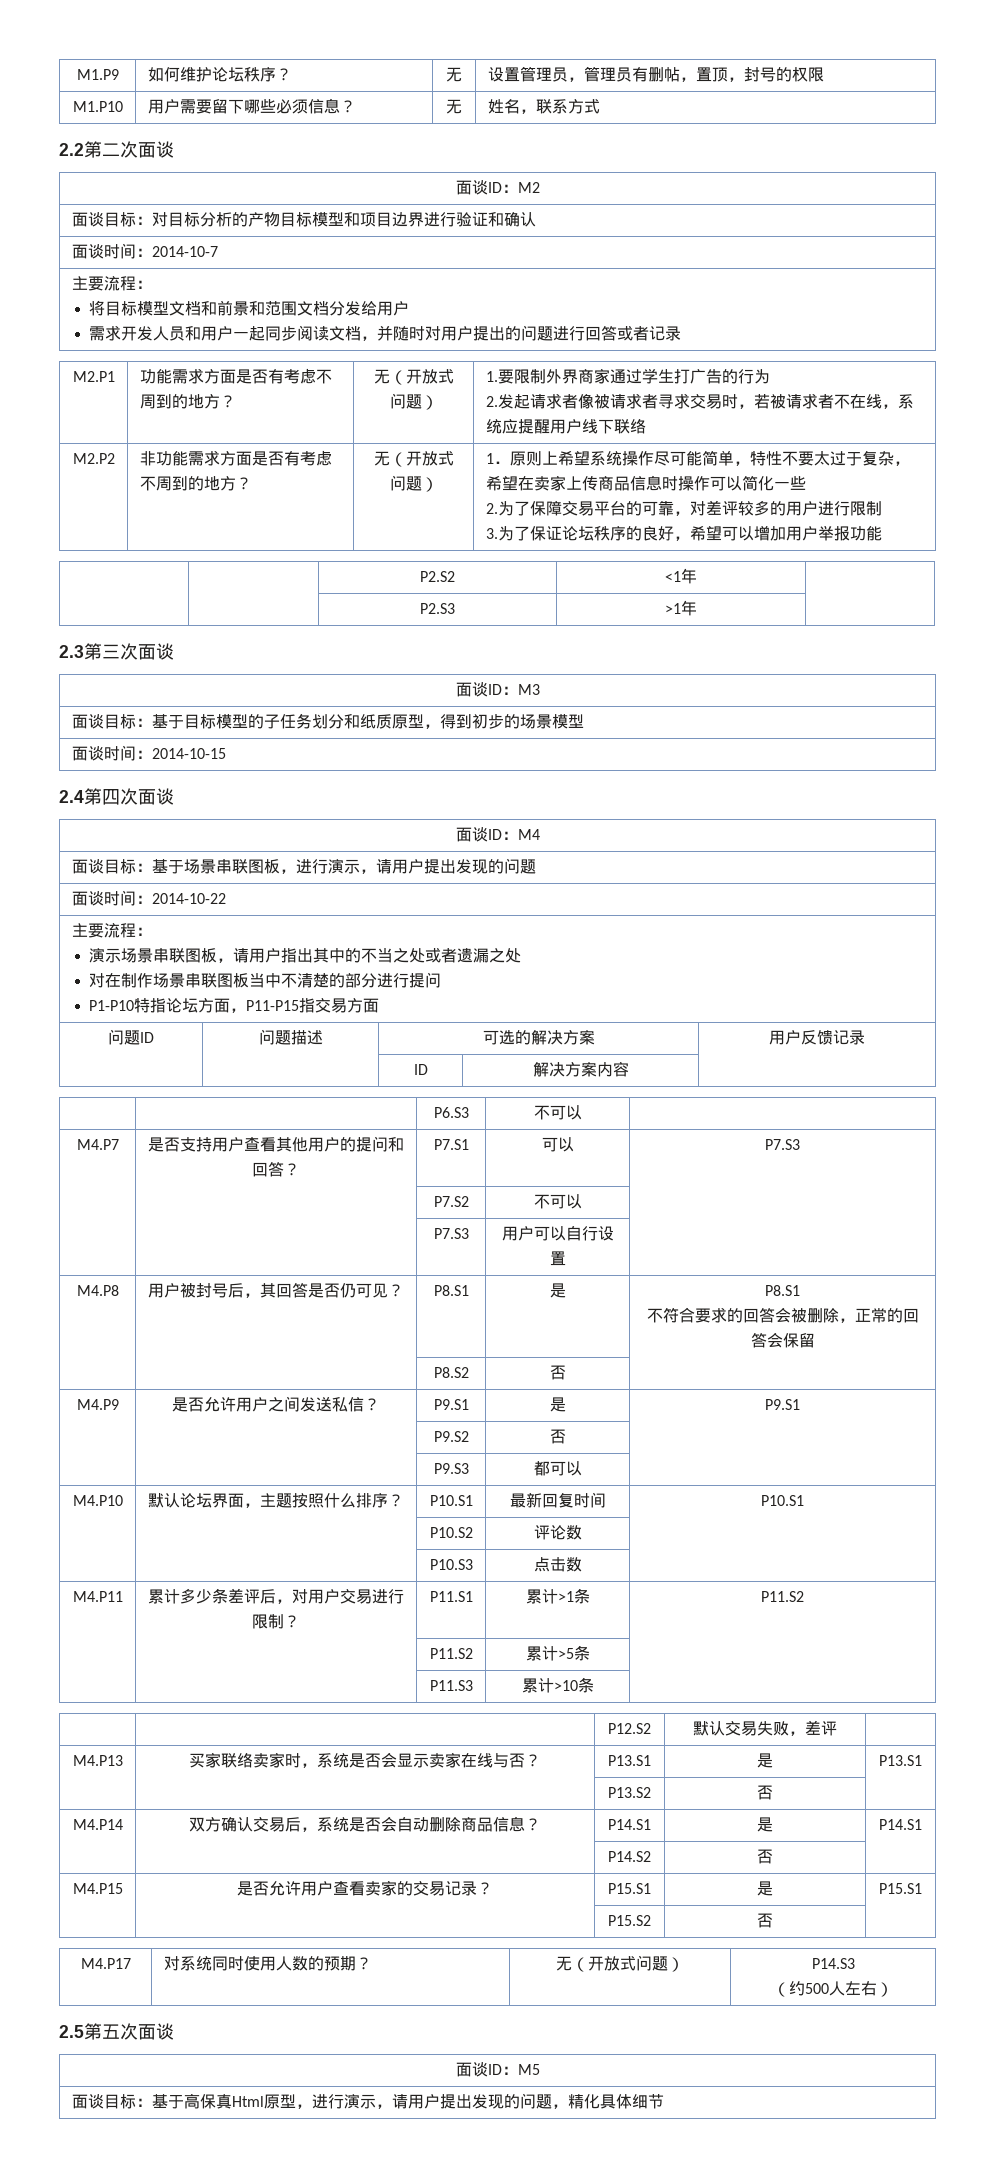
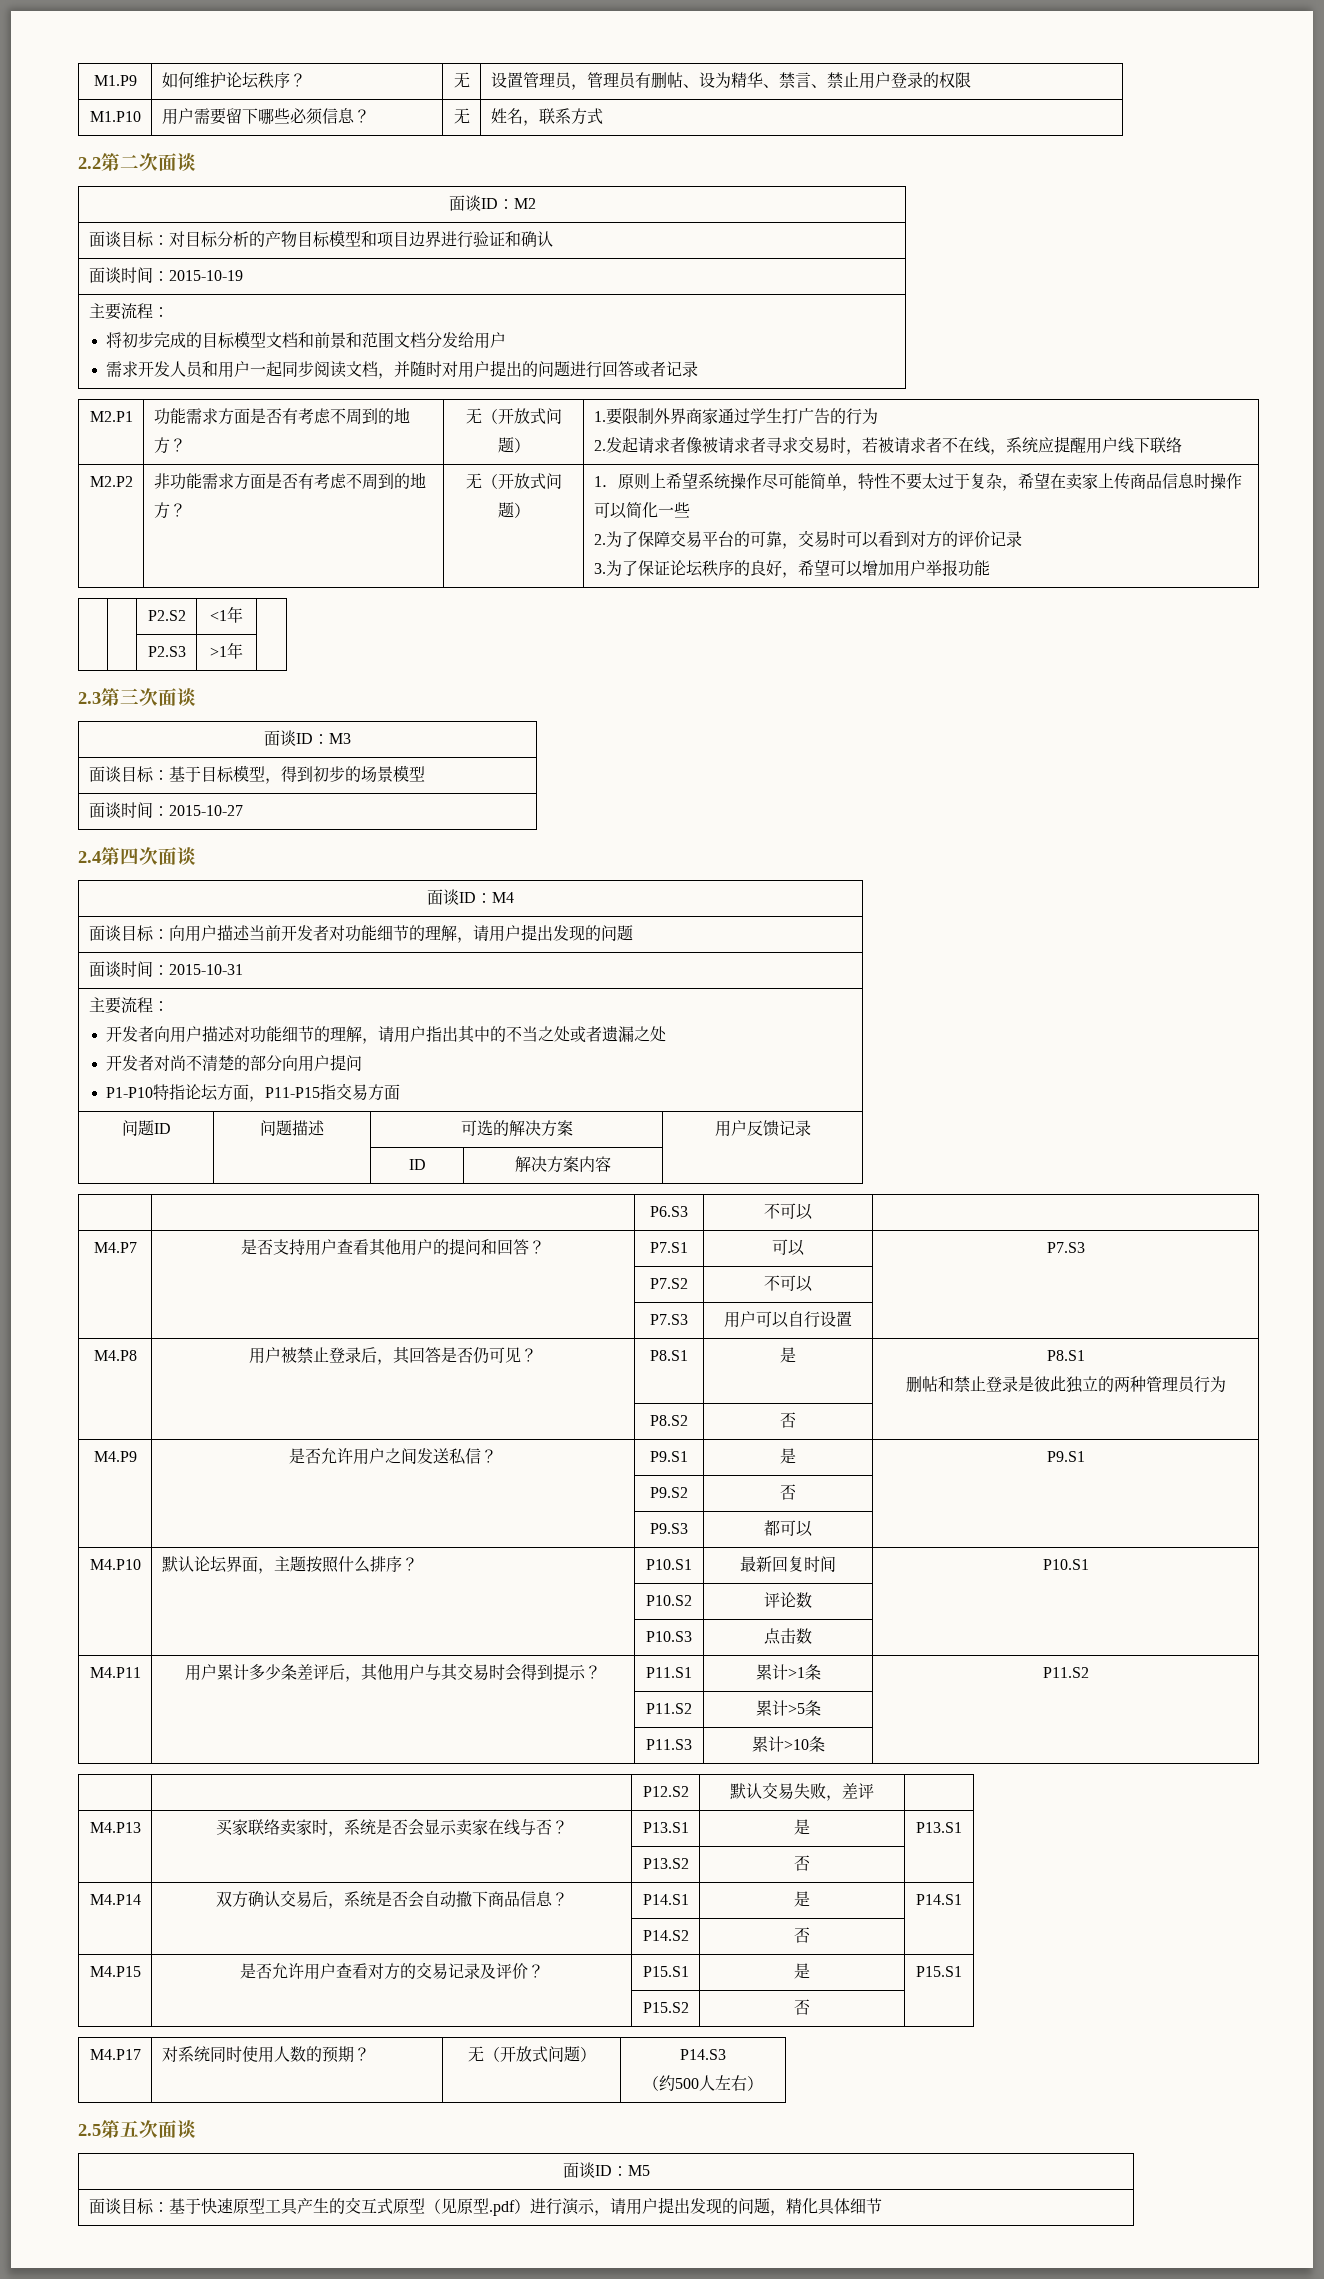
- M1.P9 | 如何维护论坛秩序？ | 无 | 设置管理员，管理员有删帖，置顶，封号的权限
+ M1.P9 | 如何维护论坛秩序？ | 无 | 设置管理员，管理员有删帖、设为精华、禁言、禁止用户登录的权限
- 面谈时间：2014-10-7
+ 面谈时间：2015-10-19
  主要流程：
- 将目标模型文档和前景和范围文档分发给用户
+ 将初步完成的目标模型文档和前景和范围文档分发给用户
- 2.为了保障交易平台的可靠，对差评较多的用户进行限制
+ 2.为了保障交易平台的可靠，交易时可以看到对方的评价记录
- 面谈目标：基于目标模型的子任务划分和纸质原型，得到初步的场景模型
+ 面谈目标：基于目标模型，得到初步的场景模型
- 面谈时间：2014-10-15
+ 面谈时间：2015-10-27
- 面谈目标：基于场景串联图板，进行演示，请用户提出发现的问题
+ 面谈目标：向用户描述当前开发者对功能细节的理解，请用户提出发现的问题
- 面谈时间：2014-10-22
+ 面谈时间：2015-10-31
  主要流程：
- 演示场景串联图板，请用户指出其中的不当之处或者遗漏之处
- 对在制作场景串联图板当中不清楚的部分进行提问
+ 开发者向用户描述对功能细节的理解，请用户指出其中的不当之处或者遗漏之处
+ 开发者对尚不清楚的部分向用户提问
- M4.P8 | 用户被封号后，其回答是否仍可见？ | P8.S1 | 是 | P8.S1
- 不符合要求的回答会被删除，正常的回答会保留
+ M4.P8 | 用户被禁止登录后，其回答是否仍可见？ | P8.S1 | 是 | P8.S1
+ 删帖和禁止登录是彼此独立的两种管理员行为
- M4.P11 | 累计多少条差评后，对用户交易进行限制？ | P11.S1 | 累计>1条 | P11.S2
+ M4.P11 | 用户累计多少条差评后，其他用户与其交易时会得到提示？ | P11.S1 | 累计>1条 | P11.S2
- M4.P14 | 双方确认交易后，系统是否会自动删除商品信息？ | P14.S1 | 是 | P14.S1
+ M4.P14 | 双方确认交易后，系统是否会自动撤下商品信息？ | P14.S1 | 是 | P14.S1
- M4.P15 | 是否允许用户查看卖家的交易记录？ | P15.S1 | 是 | P15.S1
+ M4.P15 | 是否允许用户查看对方的交易记录及评价？ | P15.S1 | 是 | P15.S1
- 面谈目标：基于高保真Html原型，进行演示，请用户提出发现的问题，精化具体细节
+ 面谈目标：基于快速原型工具产生的交互式原型（见原型.pdf）进行演示，请用户提出发现的问题，精化具体细节

